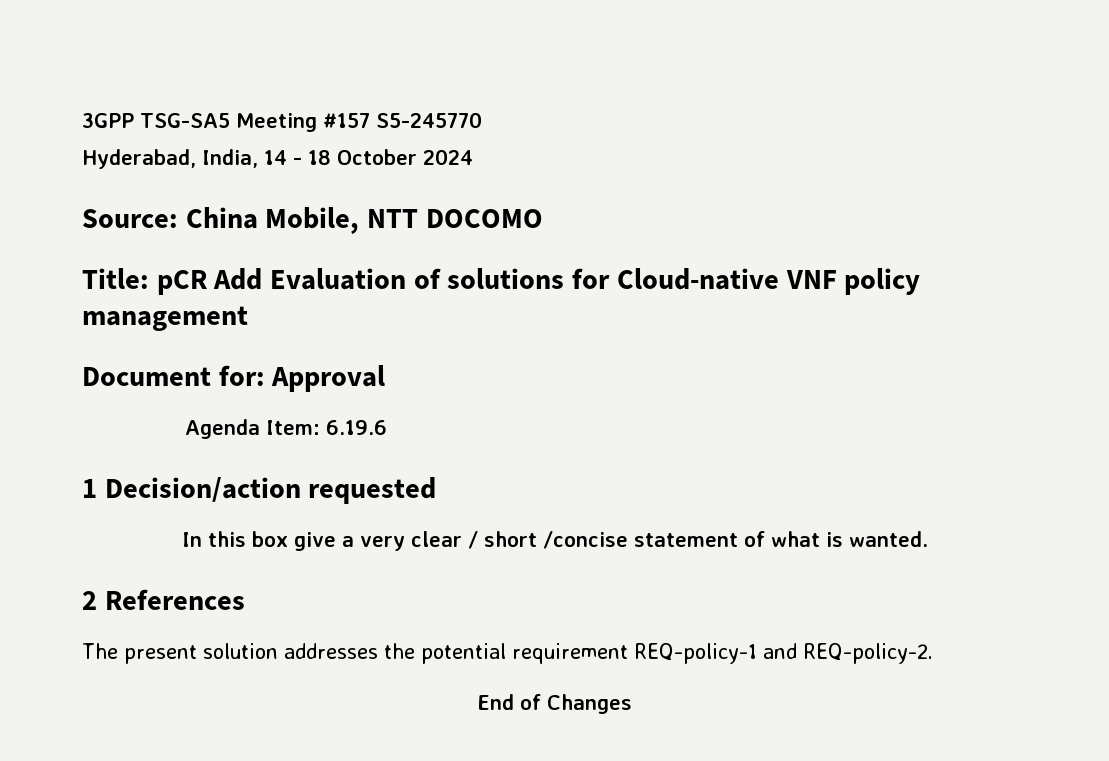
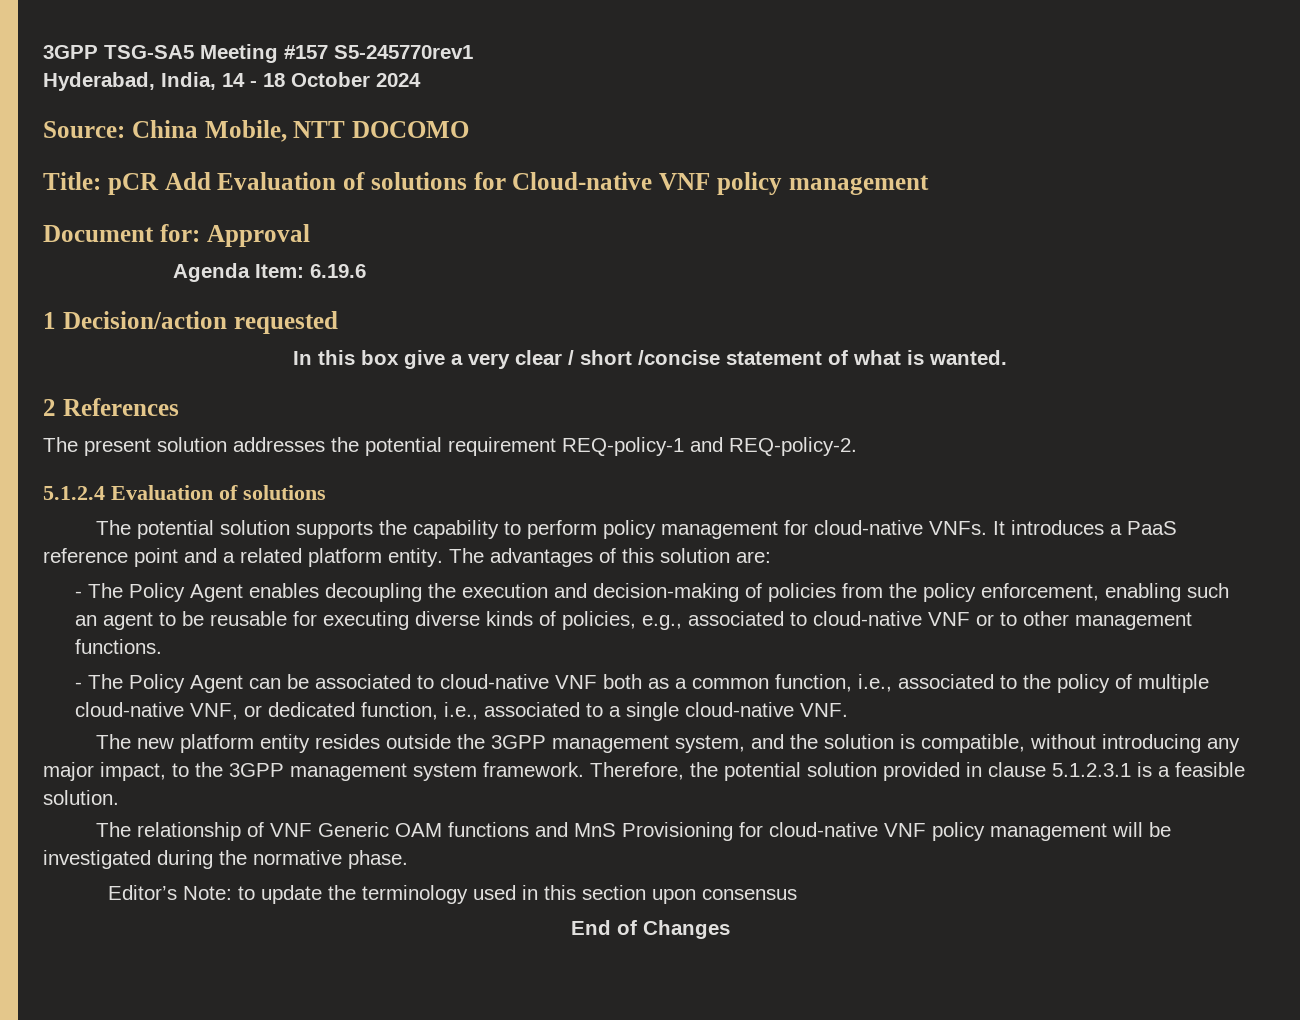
- 3GPP TSG-SA5 Meeting #157 S5-245770
+ 3GPP TSG-SA5 Meeting #157 S5-245770rev1
+ 5.1.2.4 Evaluation of solutions
+ The potential solution supports the capability to perform policy management for cloud-native VNFs. It introduces a PaaS reference point and a related platform entity. The advantages of this solution are:
+ - The Policy Agent enables decoupling the execution and decision-making of policies from the policy enforcement, enabling such an agent to be reusable for executing diverse kinds of policies, e.g., associated to cloud-native VNF or to other management functions.
+ - The Policy Agent can be associated to cloud-native VNF both as a common function, i.e., associated to the policy of multiple cloud-native VNF, or dedicated function, i.e., associated to a single cloud-native VNF.
+ The new platform entity resides outside the 3GPP management system, and the solution is compatible, without introducing any major impact, to the 3GPP management system framework. Therefore, the potential solution provided in clause 5.1.2.3.1 is a feasible solution.
+ The relationship of VNF Generic OAM functions and MnS Provisioning for cloud-native VNF policy management will be investigated during the normative phase.
+ Editor’s Note: to update the terminology used in this section upon consensus

